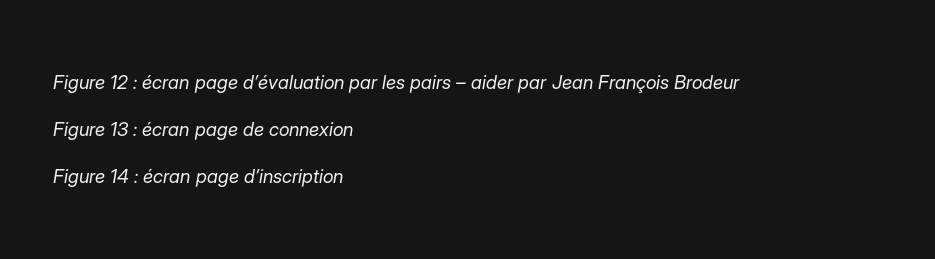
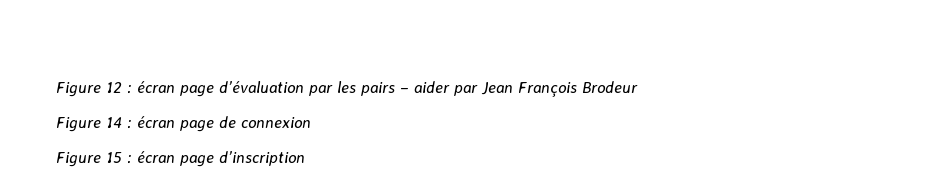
- Figure 13 : écran page de connexion
+ Figure 14 : écran page de connexion
- Figure 14 : écran page d’inscription
+ Figure 15 : écran page d’inscription

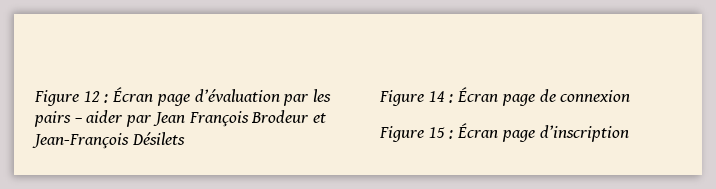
- Figure 12 : écran page d’évaluation par les pairs – aider par Jean François Brodeur
+ Figure 12 : Écran page d’évaluation par les pairs – aider par Jean François Brodeur et Jean-François Désilets
- Figure 14 : écran page de connexion
+ Figure 14 : Écran page de connexion
- Figure 15 : écran page d’inscription
+ Figure 15 : Écran page d’inscription

